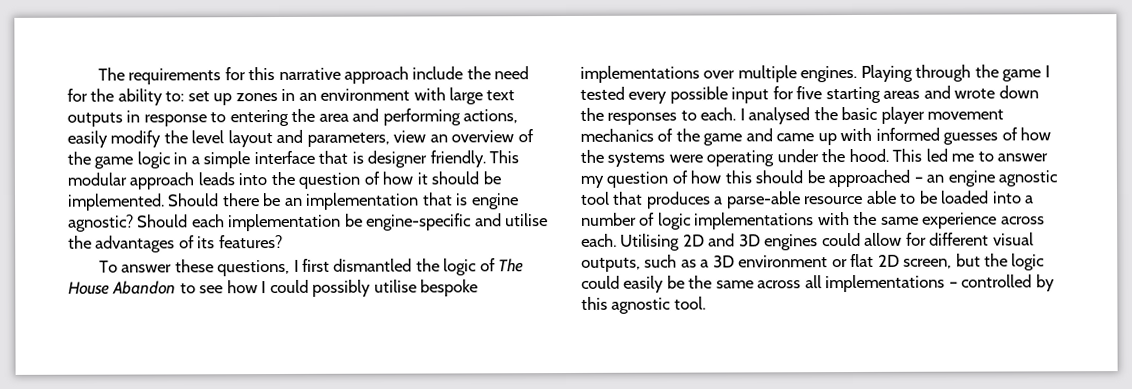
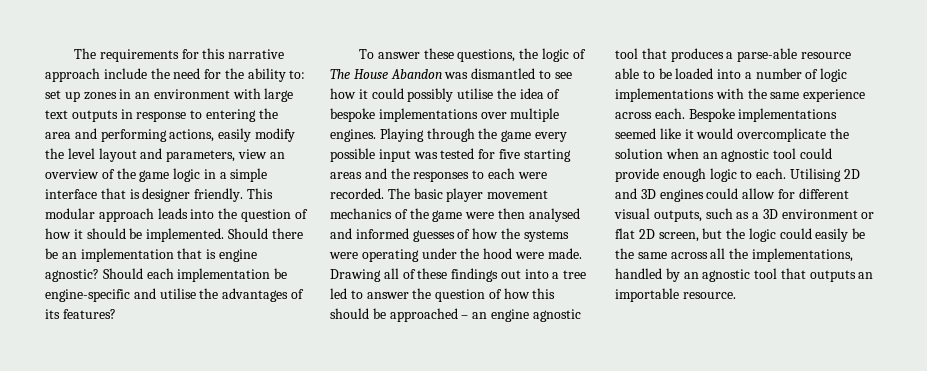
- To answer these questions, I first dismantled the logic of The House Abandon to see how I could possibly utilise bespoke implementations over multiple engines.
+ To answer these questions, the logic of The House Abandon was dismantled to see how it could possibly utilise the idea of bespoke implementations over multiple engines.
- Playing through the game I tested every possible input for five starting areas and wrote down the responses to each. I analysed the basic player movement mechanics of the game and came up with informed guesses of how the systems were operating under the hood. This led me to answer my question of how this should be approached – an engine agnostic tool that produces a parse-able resource able to be loaded into a number of logic implementations with the same experience across each.
+ Playing through the game every possible input was tested for five starting areas and the responses to each were recorded. The basic player movement mechanics of the game were then analysed and informed guesses of how the systems were operating under the hood were made. Drawing all of these findings out into a tree led to answer the question of how this should be approached – an engine agnostic tool that produces a parse-able resource able to be loaded into a number of logic implementations with the same experience across each.
+ Bespoke implementations seemed like it would overcomplicate the solution when an agnostic tool could provide enough logic to each.
- Utilising 2D and 3D engines could allow for different visual outputs, such as a 3D environment or flat 2D screen, but the logic could easily be the same across all implementations – controlled by this agnostic tool.
+ Utilising 2D and 3D engines could allow for different visual outputs, such as a 3D environment or flat 2D screen, but the logic could easily be the same across all the implementations, handled by an agnostic tool that outputs an importable resource.

